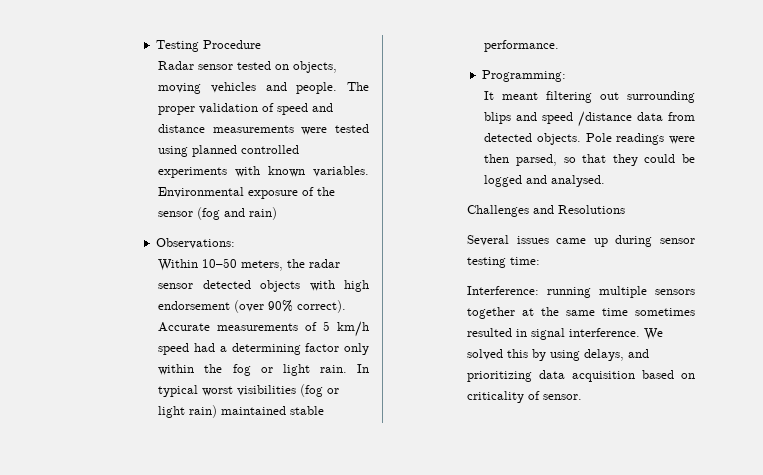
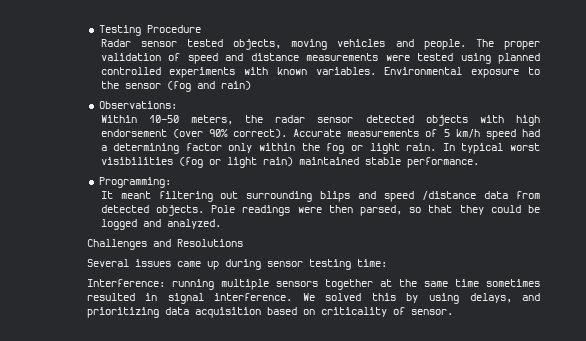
- Radar sensor tested on objects, moving vehicles and people.
+ Radar sensor tested objects, moving vehicles and people.
- Environmental exposure of the sensor (fog and rain)
+ Environmental exposure to the sensor (fog and rain)
- Pole readings were then parsed, so that they could be logged and analysed.
+ Pole readings were then parsed, so that they could be logged and analyzed.

